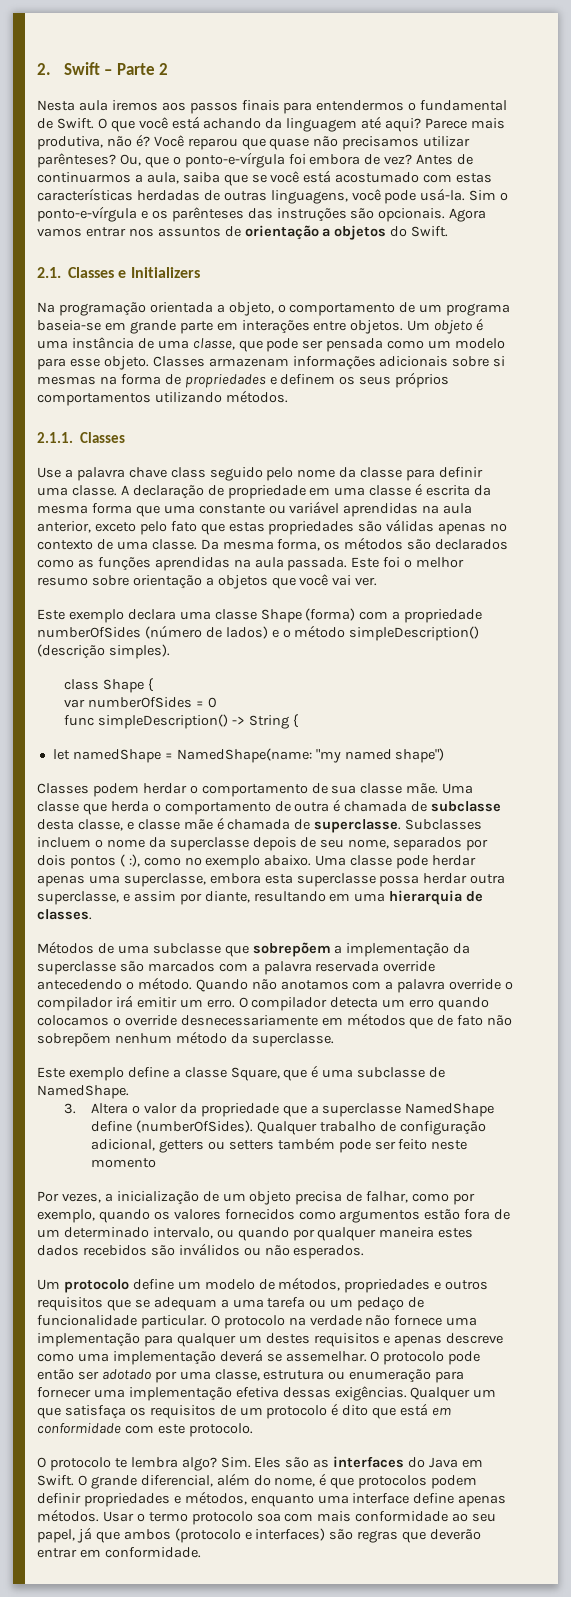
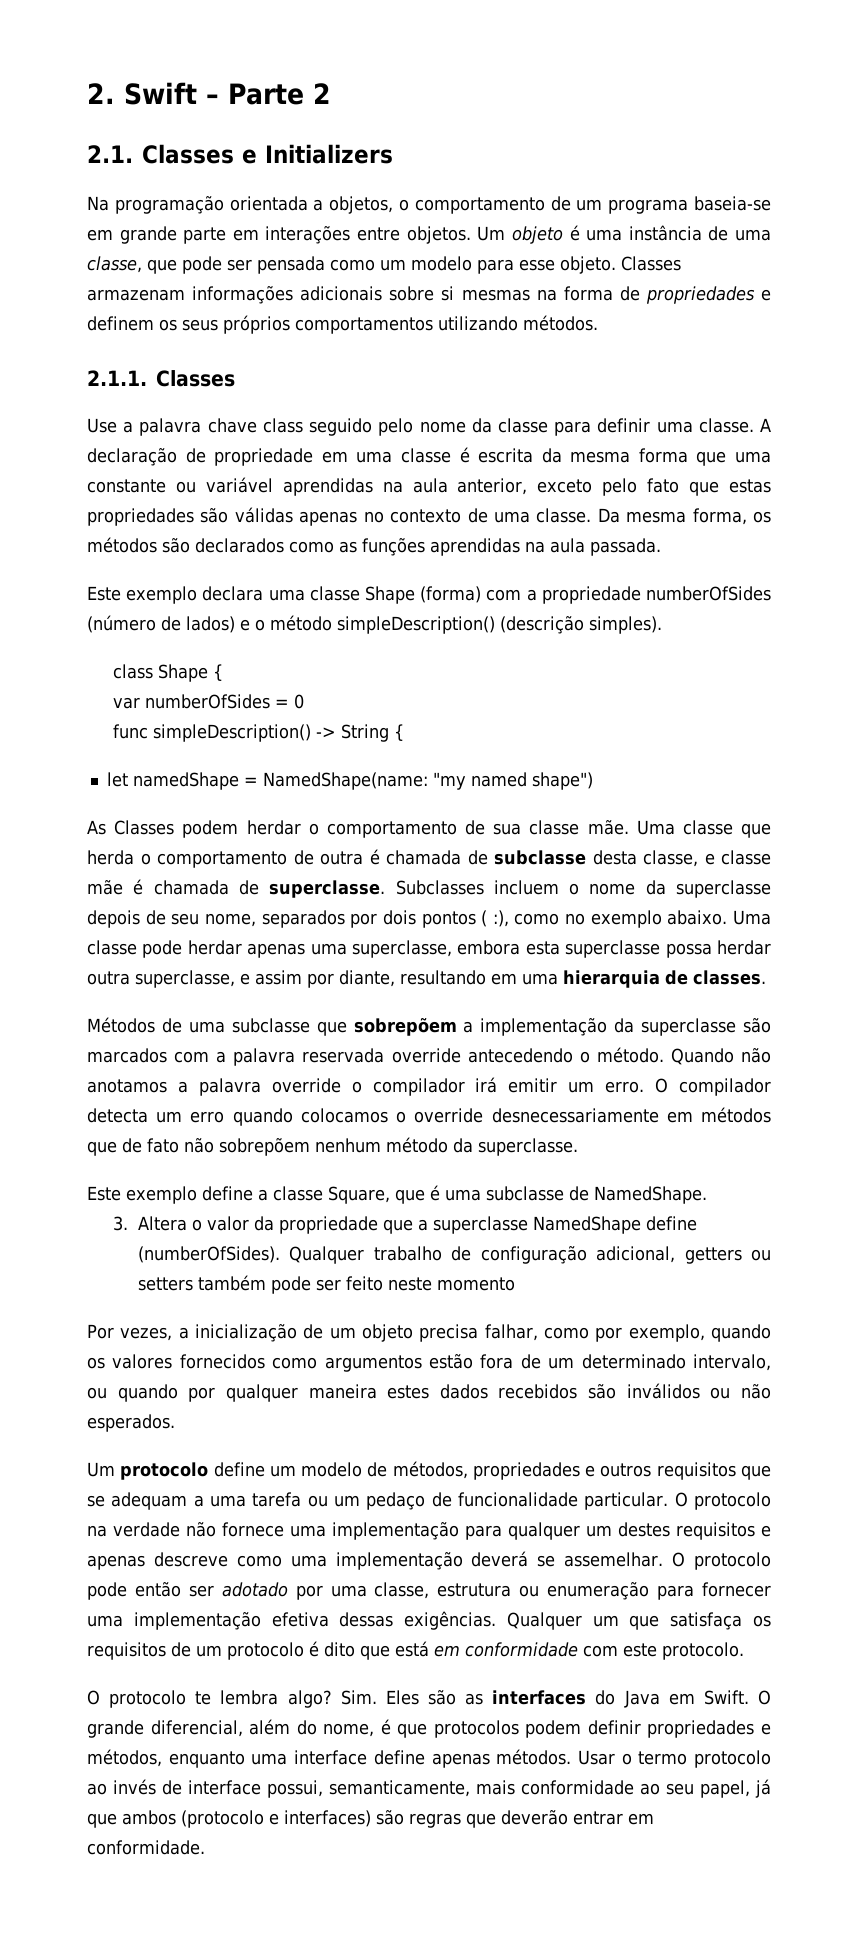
- Nesta aula iremos aos passos finais para entendermos o fundamental de Swift. O que você está achando da linguagem até aqui? Parece mais produtiva, não é? Você reparou que quase não precisamos utilizar parênteses? Ou, que o ponto-e-vírgula foi embora de vez? Antes de continuarmos a aula, saiba que se você está acostumado com estas características herdadas de outras linguagens, você pode usá-la. Sim o ponto-e-vírgula e os parênteses das instruções são opcionais. Agora vamos entrar nos assuntos de orientação a objetos do Swift.
- Na programação orientada a objeto, o comportamento de um programa baseia-se em grande parte em interações entre objetos.
+ Na programação orientada a objetos, o comportamento de um programa baseia-se em grande parte em interações entre objetos.
- Este foi o melhor resumo sobre orientação a objetos que você vai ver.
- Classes podem herdar o comportamento de sua classe mãe.
+ As Classes podem herdar o comportamento de sua classe mãe.
- Quando não anotamos com a palavra override o compilador irá emitir um erro.
+ Quando não anotamos a palavra override o compilador irá emitir um erro.
- Por vezes, a inicialização de um objeto precisa de falhar, como por exemplo, quando os valores fornecidos como argumentos estão fora de um determinado intervalo, ou quando por qualquer maneira estes dados recebidos são inválidos ou não esperados.
+ Por vezes, a inicialização de um objeto precisa falhar, como por exemplo, quando os valores fornecidos como argumentos estão fora de um determinado intervalo, ou quando por qualquer maneira estes dados recebidos são inválidos ou não esperados.
- Usar o termo protocolo soa com mais conformidade ao seu papel, já que ambos (protocolo e interfaces) são regras que deverão entrar em conformidade.
+ Usar o termo protocolo ao invés de interface possui, semanticamente, mais conformidade ao seu papel, já que ambos (protocolo e interfaces) são regras que deverão entrar em conformidade.

